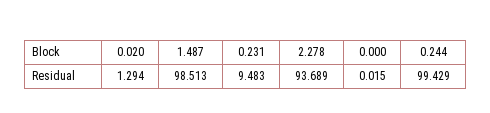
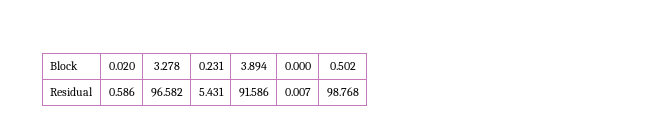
- Block | 0.020 | 1.487 | 0.231 | 2.278 | 0.000 | 0.244
+ Block | 0.020 | 3.278 | 0.231 | 3.894 | 0.000 | 0.502
- Residual | 1.294 | 98.513 | 9.483 | 93.689 | 0.015 | 99.429
+ Residual | 0.586 | 96.582 | 5.431 | 91.586 | 0.007 | 98.768

